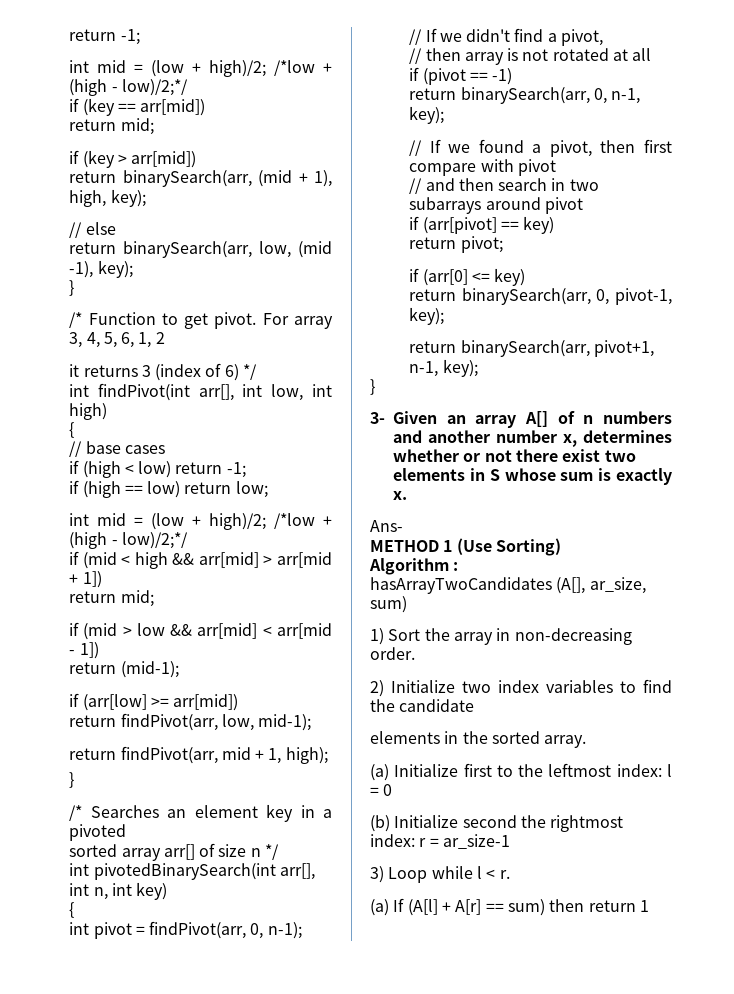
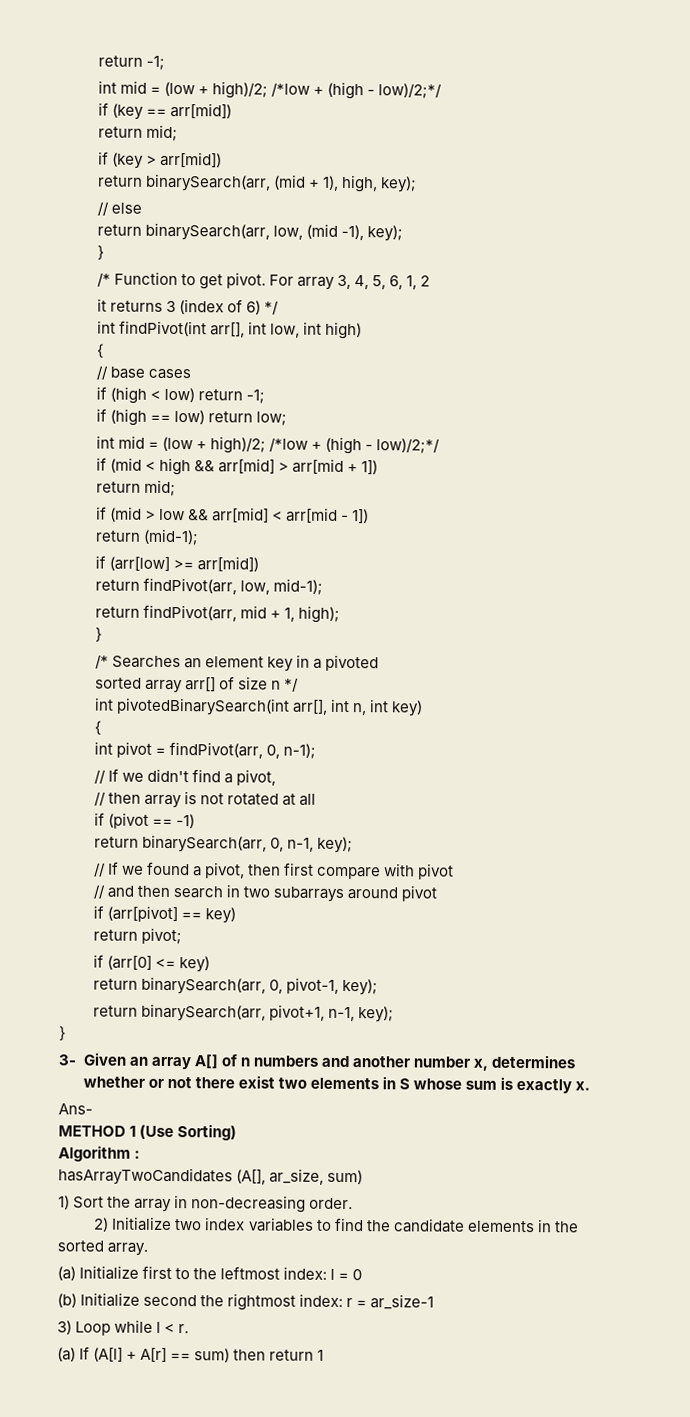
- 2) Initialize two index variables to find the candidate
- elements in the sorted array.
+ 2) Initialize two index variables to find the candidate elements in the sorted array.

